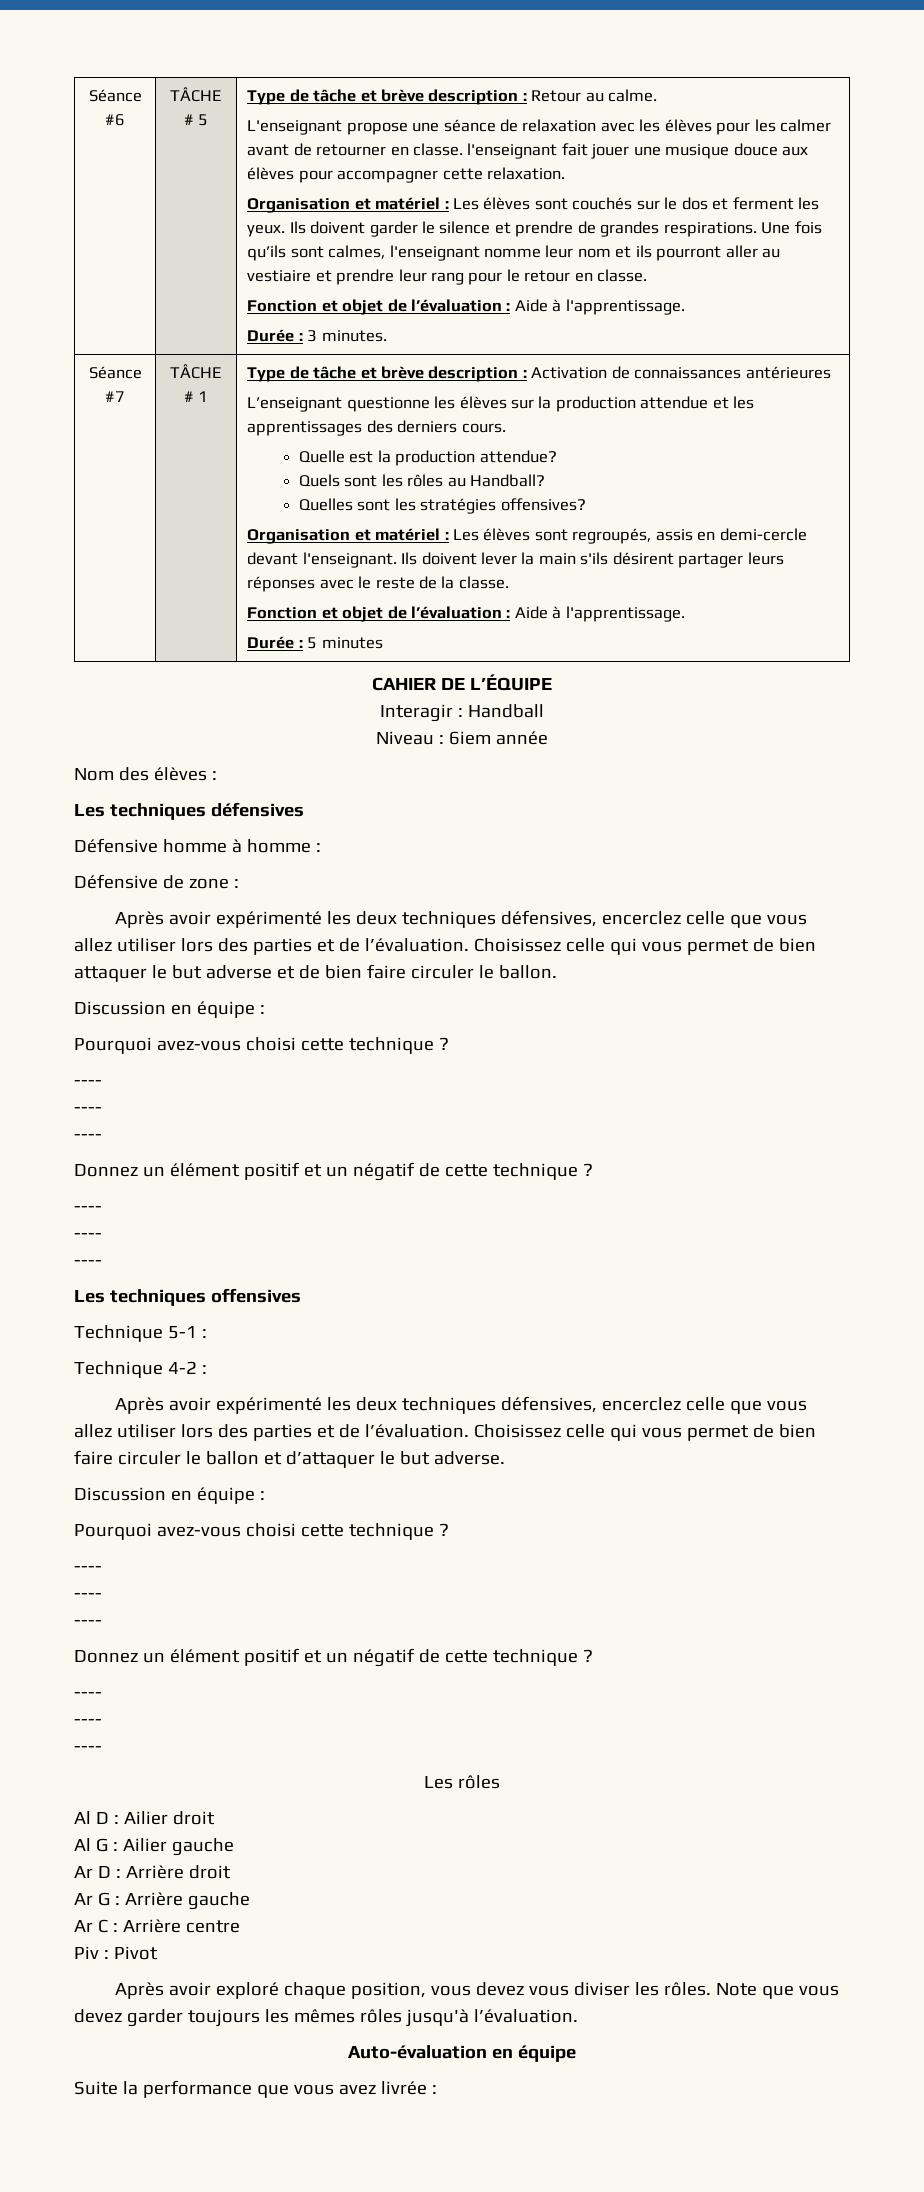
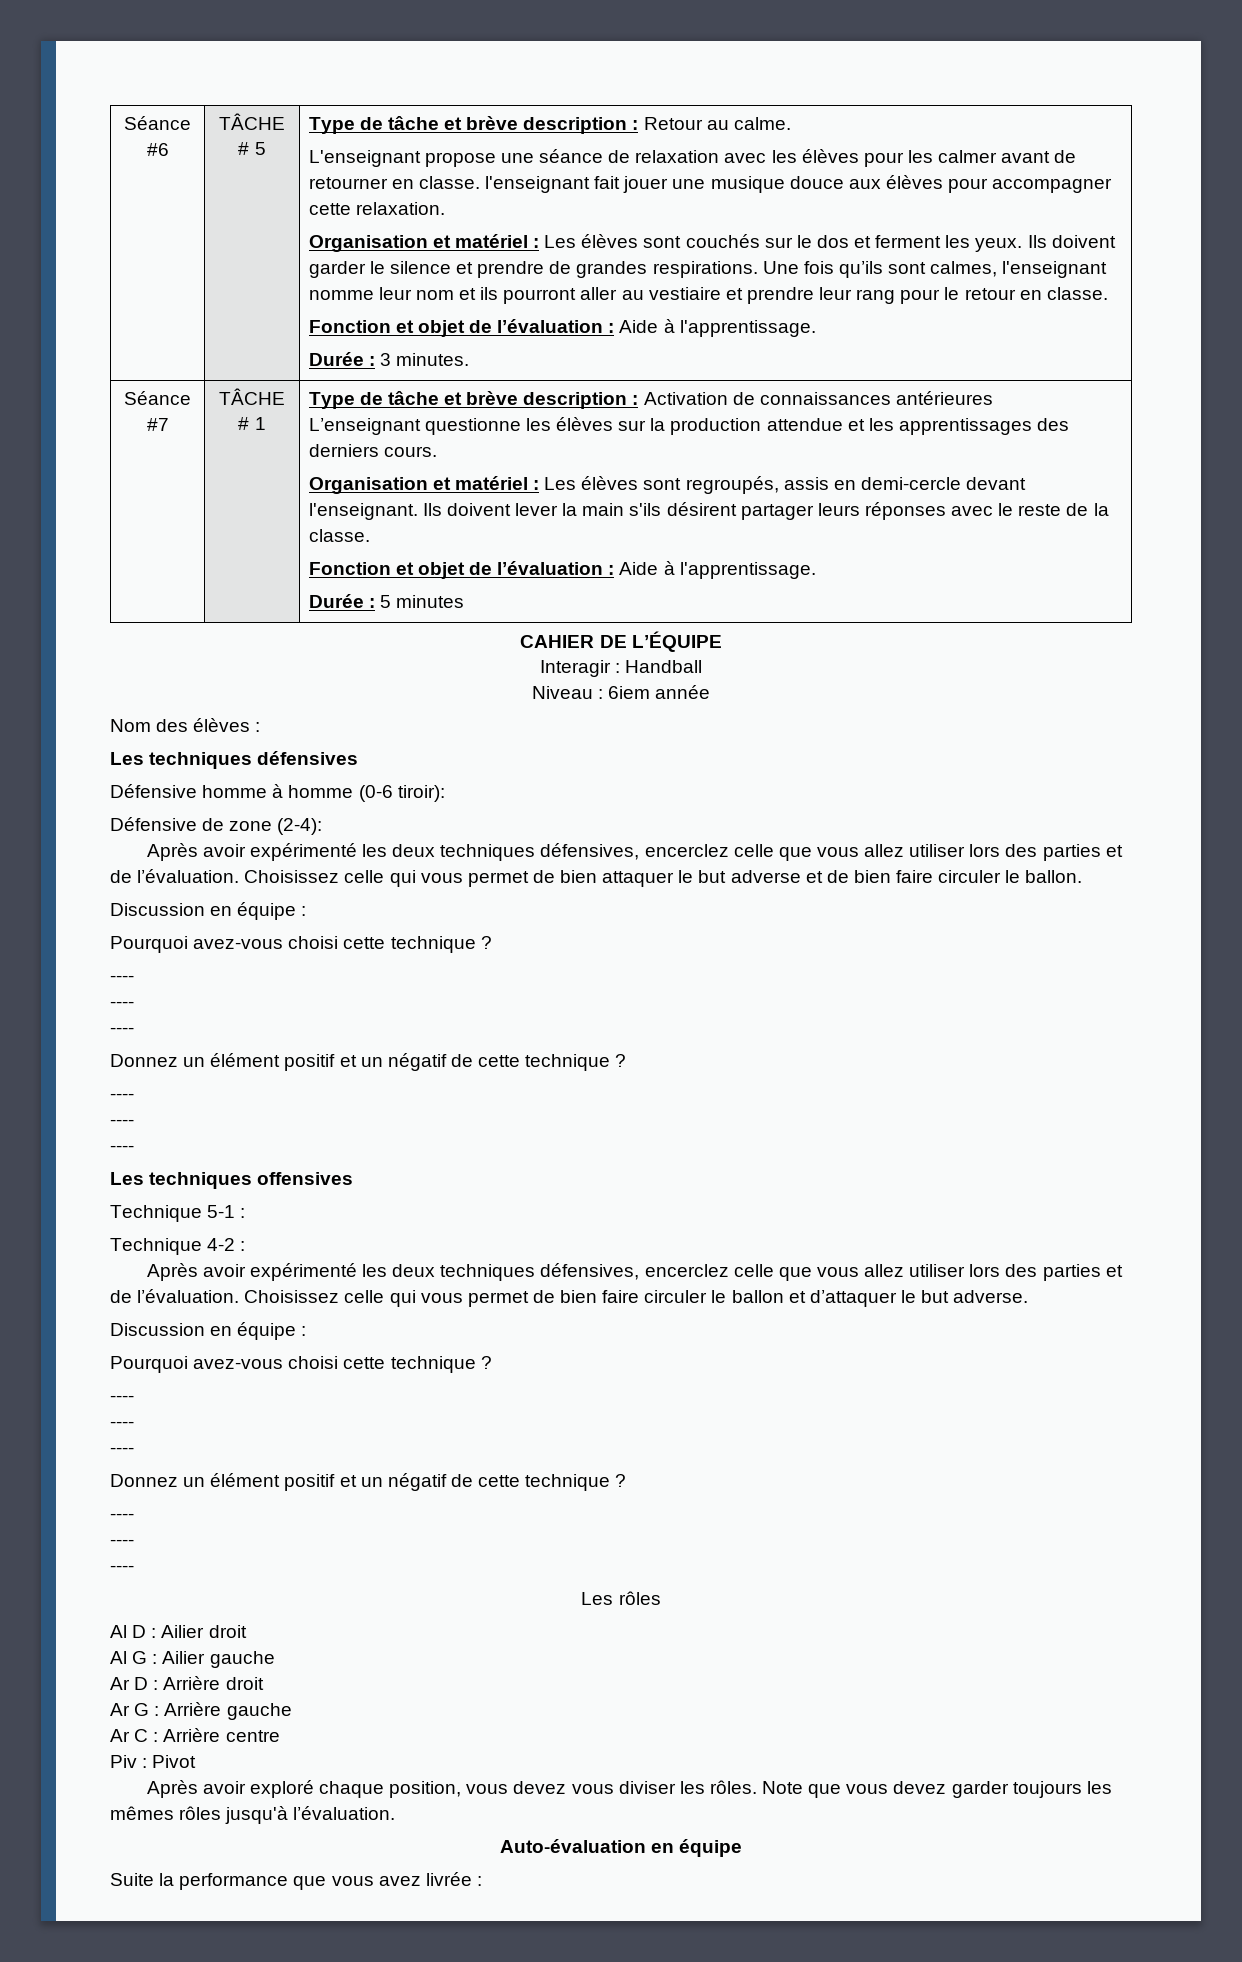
- Quelle est la production attendue?
- Quels sont les rôles au Handball?
- Quelles sont les stratégies offensives?
- Défensive homme à homme :
+ Défensive homme à homme (0-6 tiroir):
- Défensive de zone :
+ Défensive de zone (2-4):

